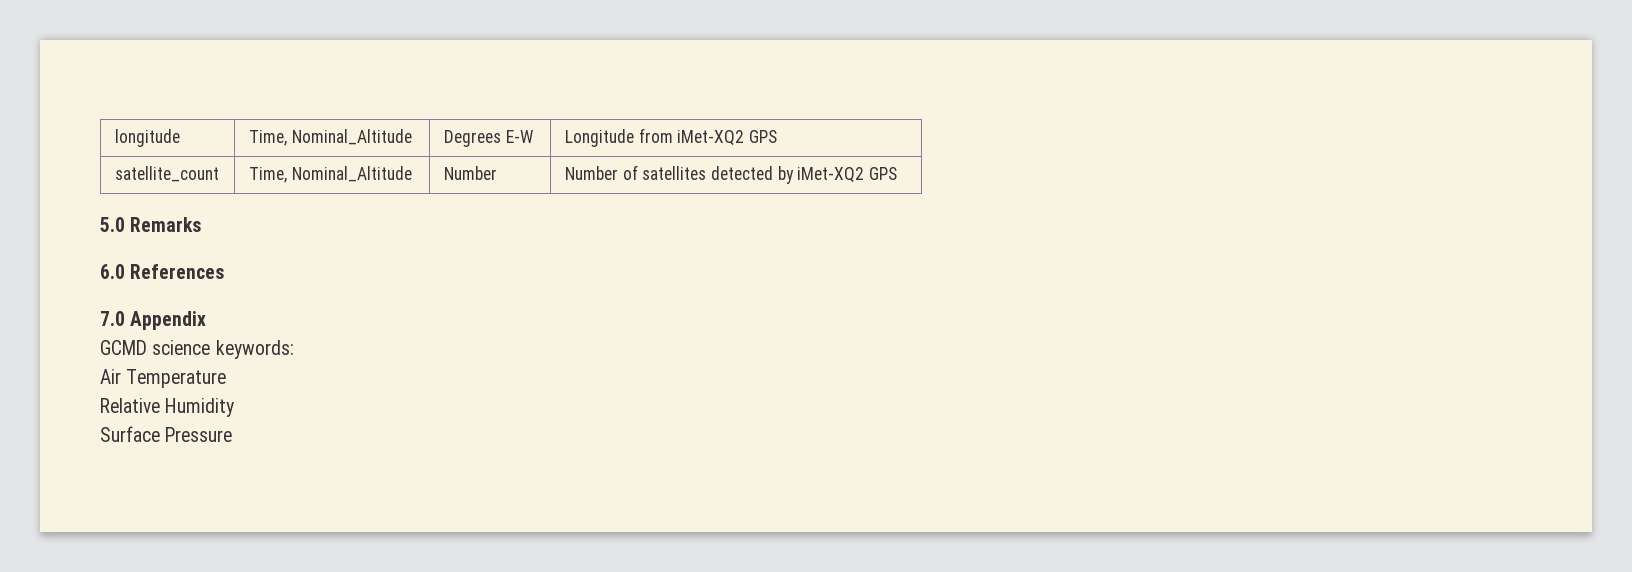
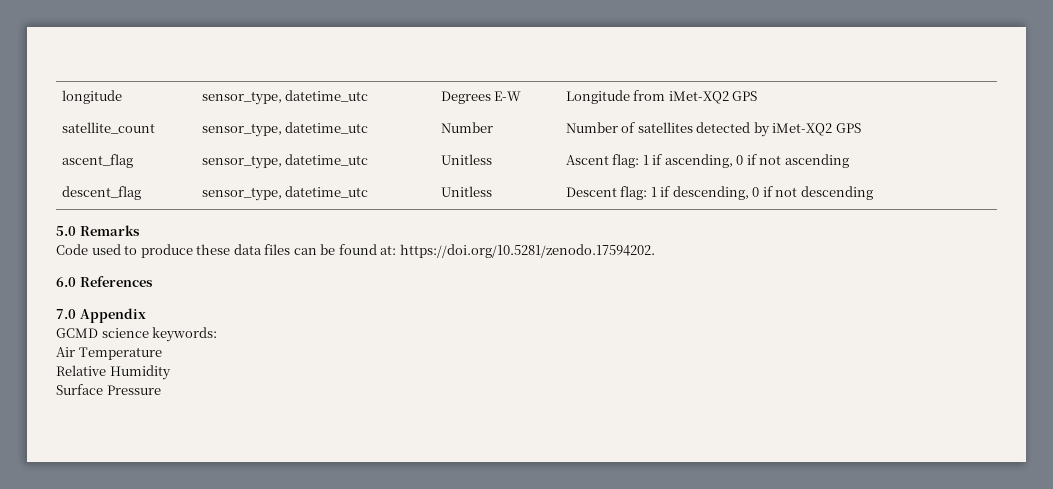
- longitude | Time, Nominal_Altitude | Degrees E-W | Longitude from iMet-XQ2 GPS
+ longitude | sensor_type, datetime_utc | Degrees E-W | Longitude from iMet-XQ2 GPS
- satellite_count | Time, Nominal_Altitude | Number | Number of satellites detected by iMet-XQ2 GPS
+ satellite_count | sensor_type, datetime_utc | Number | Number of satellites detected by iMet-XQ2 GPS
+ ascent_flag | sensor_type, datetime_utc | Unitless | Ascent flag: 1 if ascending, 0 if not ascending
+ descent_flag | sensor_type, datetime_utc | Unitless | Descent flag: 1 if descending, 0 if not descending
  5.0 Remarks
+ Code used to produce these data files can be found at: https://doi.org/10.5281/zenodo.17594202.

